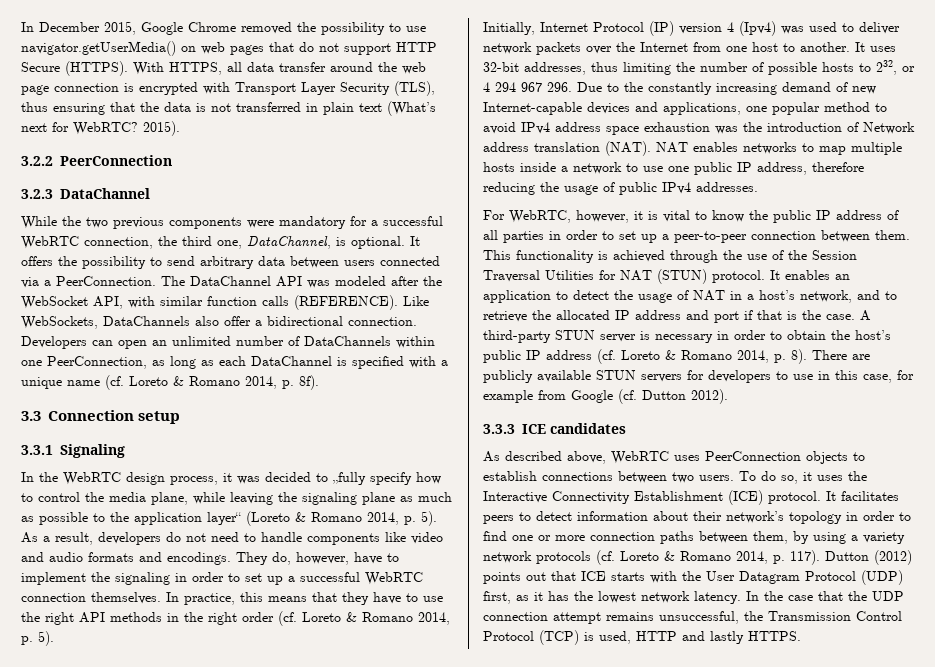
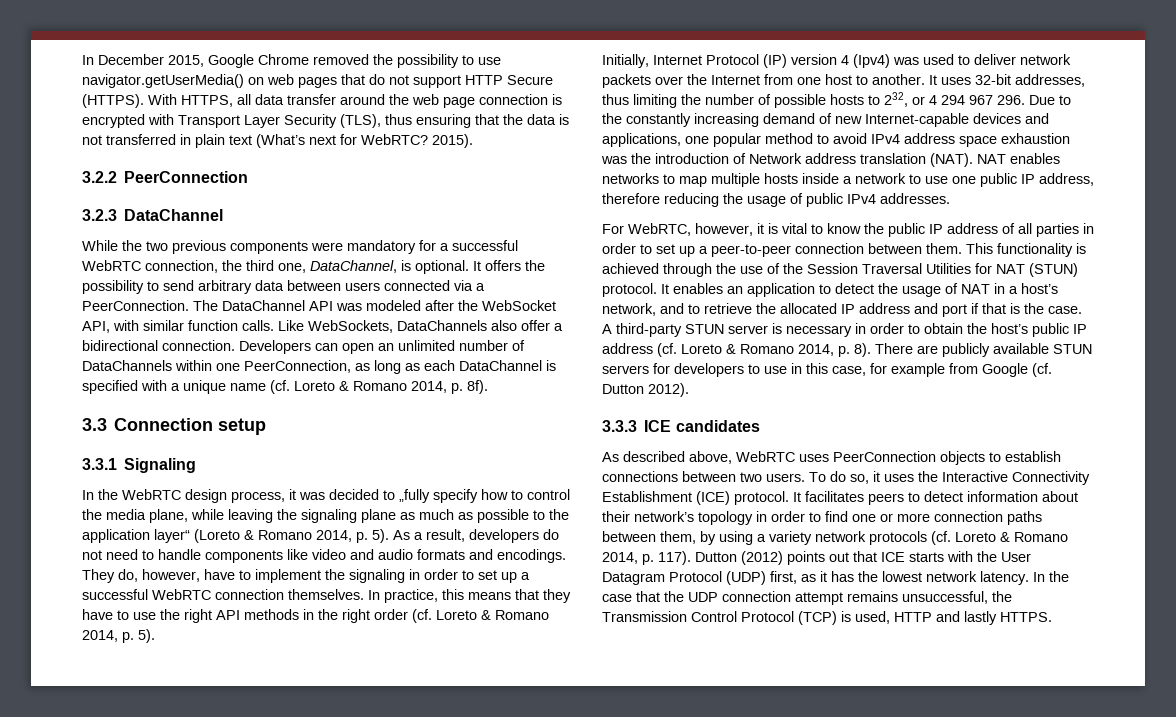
- The DataChannel API was modeled after the WebSocket API, with similar function calls (REFERENCE).
+ The DataChannel API was modeled after the WebSocket API, with similar function calls.

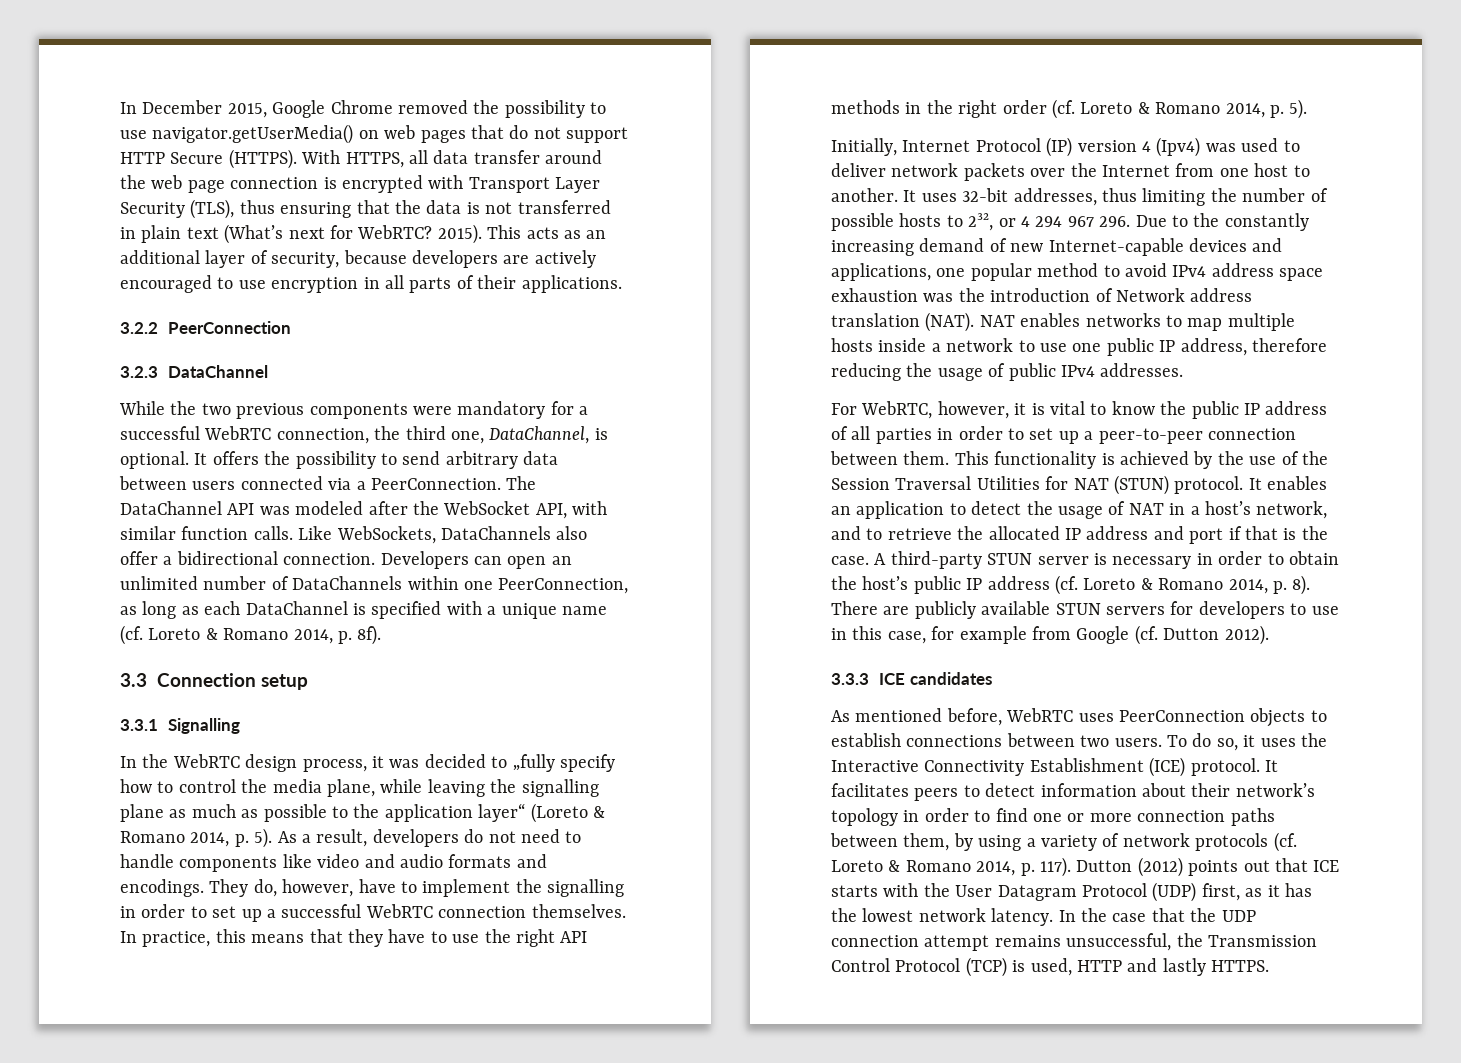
+ This acts as an additional layer of security, because developers are actively encouraged to use encryption in all parts of their applications.
- 3.3.1 Signaling
+ 3.3.1 Signalling
- In the WebRTC design process, it was decided to „fully specify how to control the media plane, while leaving the signaling plane as much as possible to the application layer“ (Loreto & Romano 2014, p. 5).
+ In the WebRTC design process, it was decided to „fully specify how to control the media plane, while leaving the signalling plane as much as possible to the application layer“ (Loreto & Romano 2014, p. 5).
- They do, however, have to implement the signaling in order to set up a successful WebRTC connection themselves.
+ They do, however, have to implement the signalling in order to set up a successful WebRTC connection themselves.
- This functionality is achieved through the use of the Session Traversal Utilities for NAT (STUN) protocol.
+ This functionality is achieved by the use of the Session Traversal Utilities for NAT (STUN) protocol.
- As described above, WebRTC uses PeerConnection objects to establish connections between two users.
+ As mentioned before, WebRTC uses PeerConnection objects to establish connections between two users.
- It facilitates peers to detect information about their network’s topology in order to find one or more connection paths between them, by using a variety network protocols (cf. Loreto & Romano 2014, p. 117).
+ It facilitates peers to detect information about their network’s topology in order to find one or more connection paths between them, by using a variety of network protocols (cf. Loreto & Romano 2014, p. 117).

